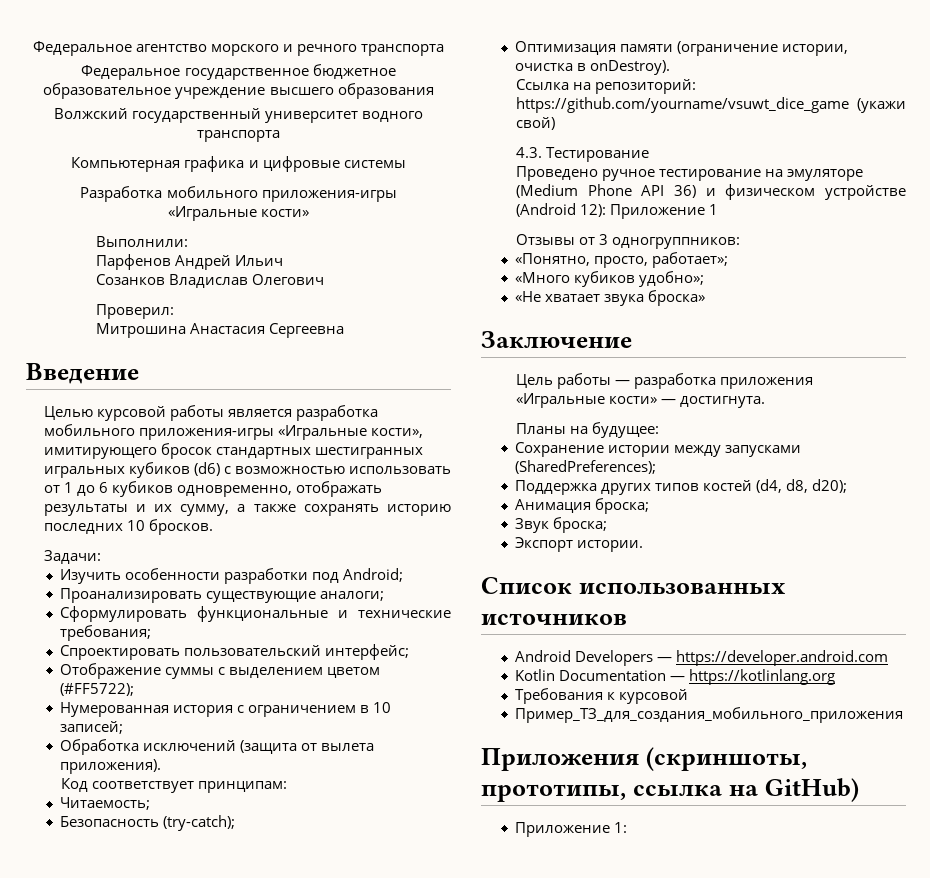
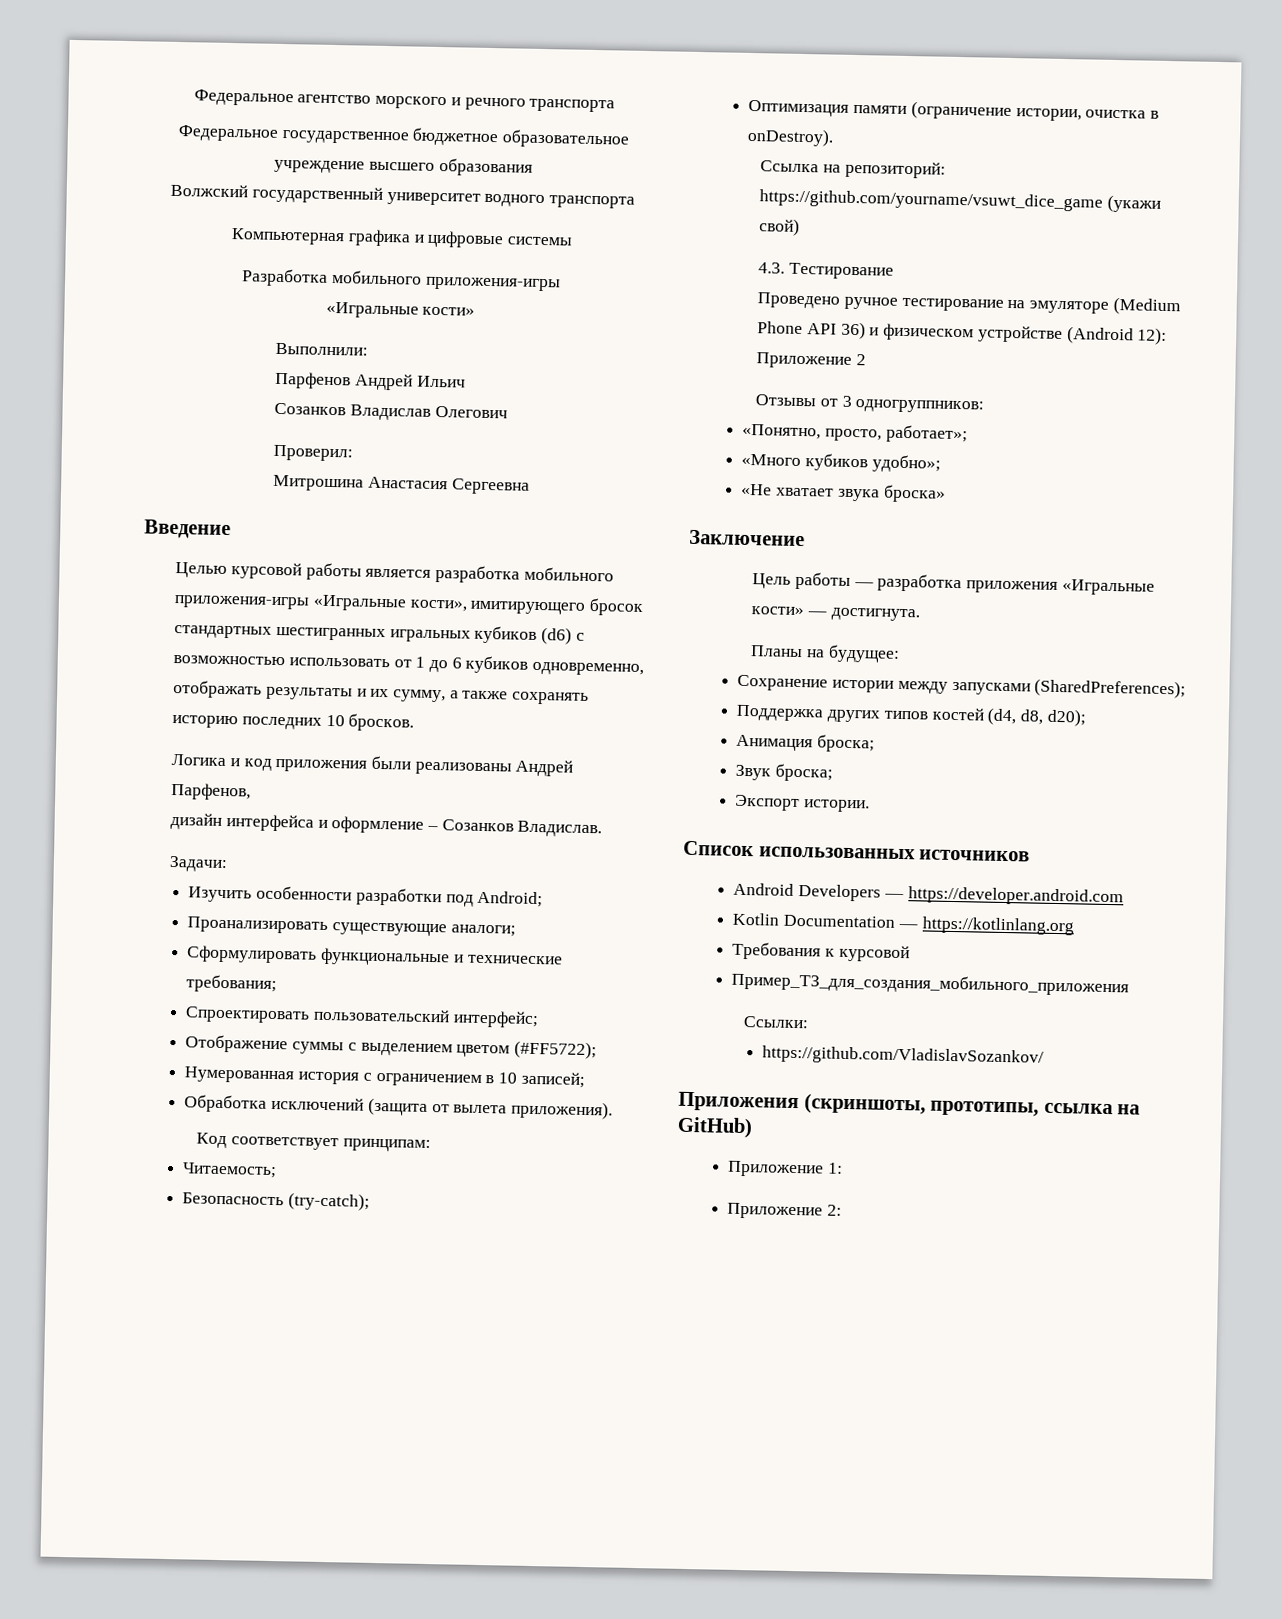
+ Логика и код приложения были реализованы Андрей Парфенов,
+ дизайн интерфейса и оформление – Созанков Владислав.
- Проведено ручное тестирование на эмуляторе (Medium Phone API 36) и физическом устройстве (Android 12): Приложение 1
+ Проведено ручное тестирование на эмуляторе (Medium Phone API 36) и физическом устройстве (Android 12): Приложение 2
+ Ссылки:
+ https://github.com/VladislavSozankov/
+ Приложение 2:

